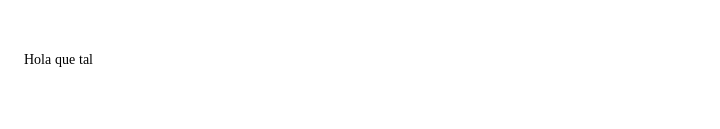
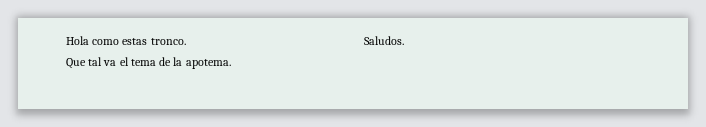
- Hola que tal
+ Hola como estas tronco.
+ Que tal va el tema de la apotema.
+ Saludos.

